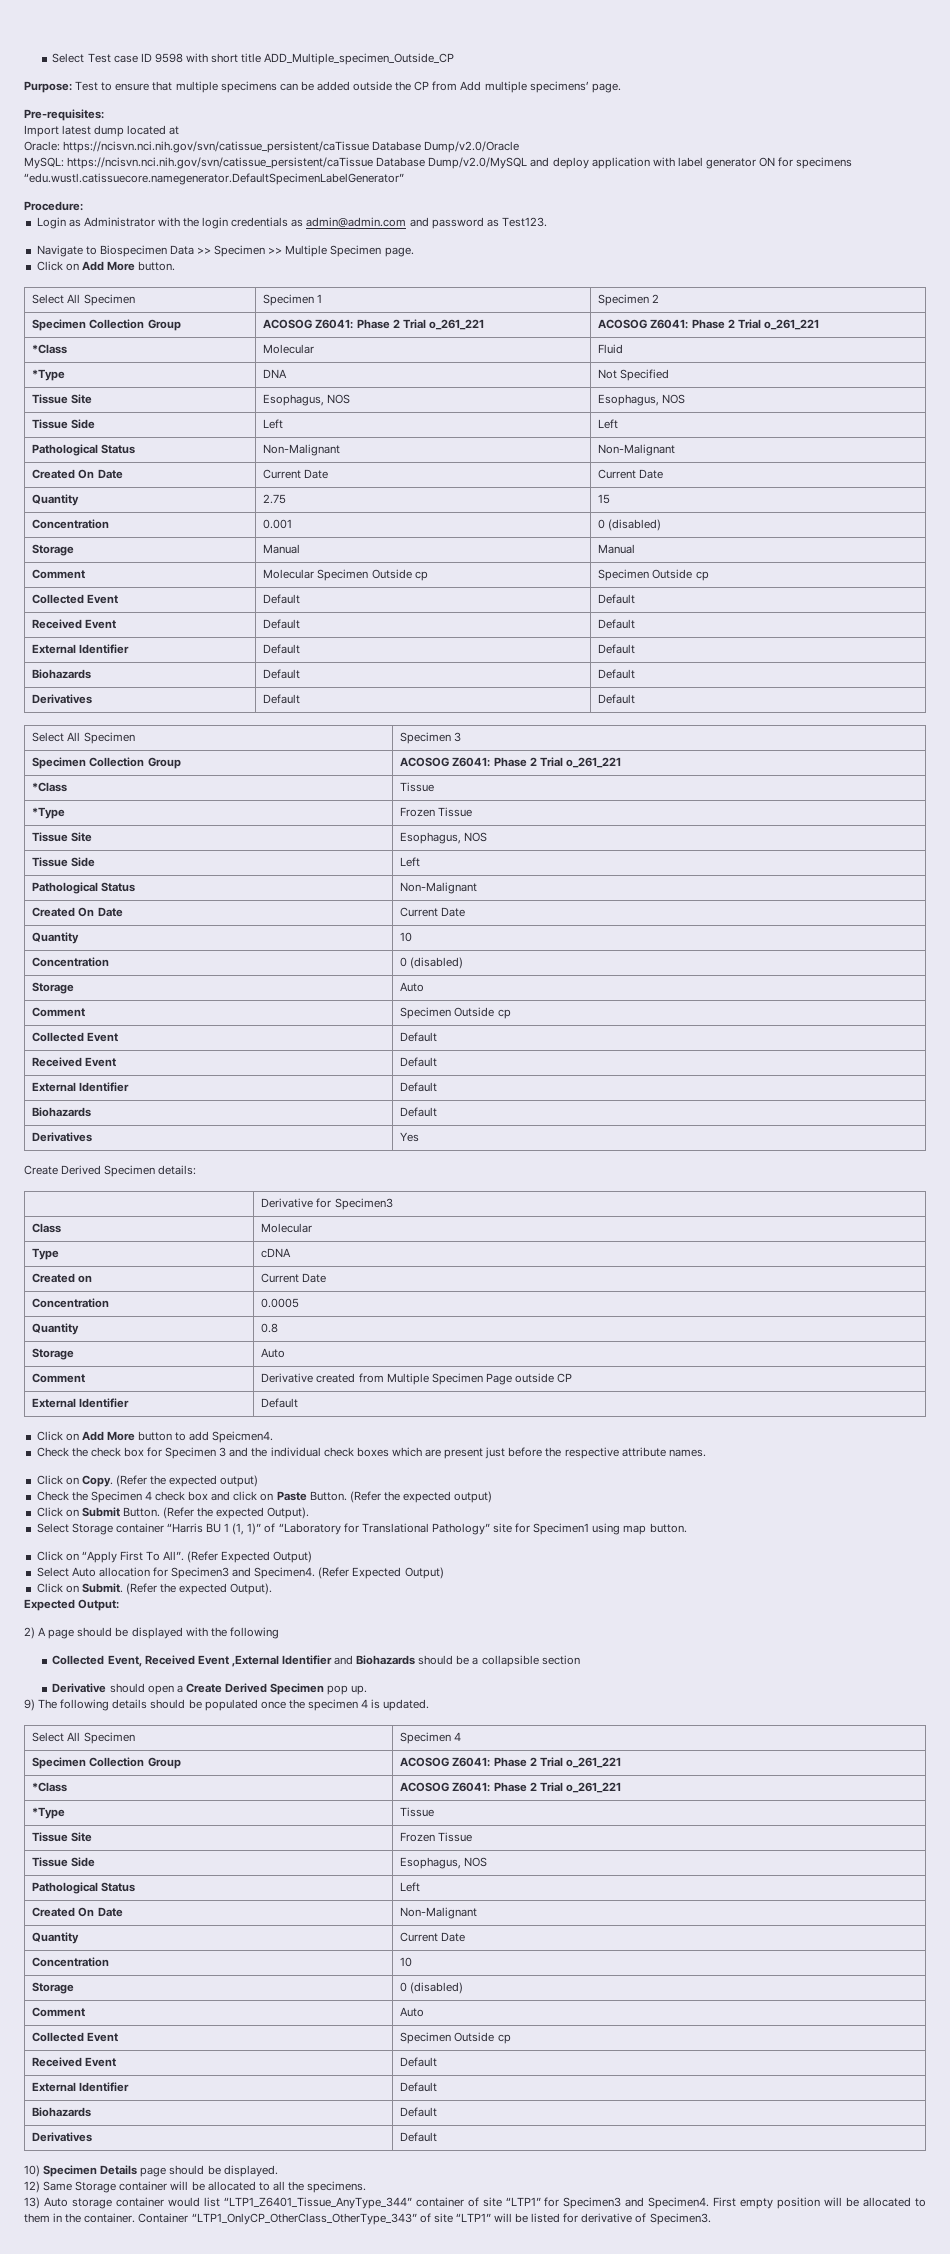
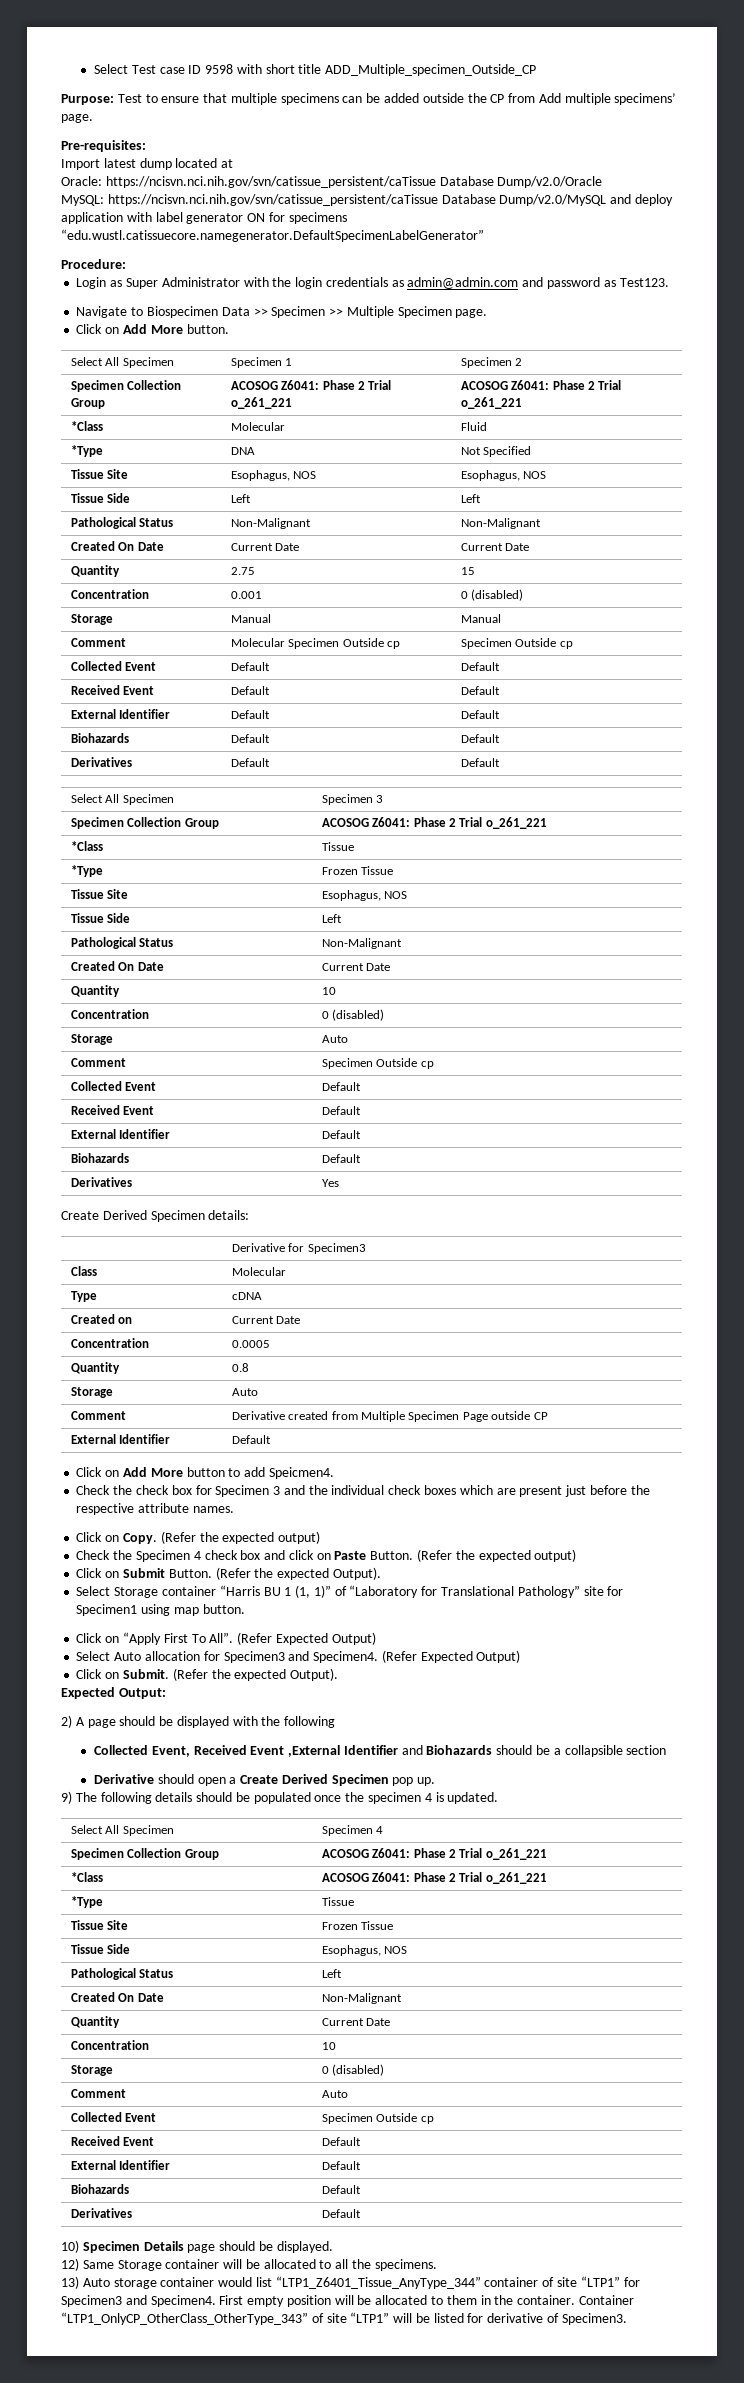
- Login as Administrator with the login credentials as admin@admin.com and password as Test123.
+ Login as Super Administrator with the login credentials as admin@admin.com and password as Test123.

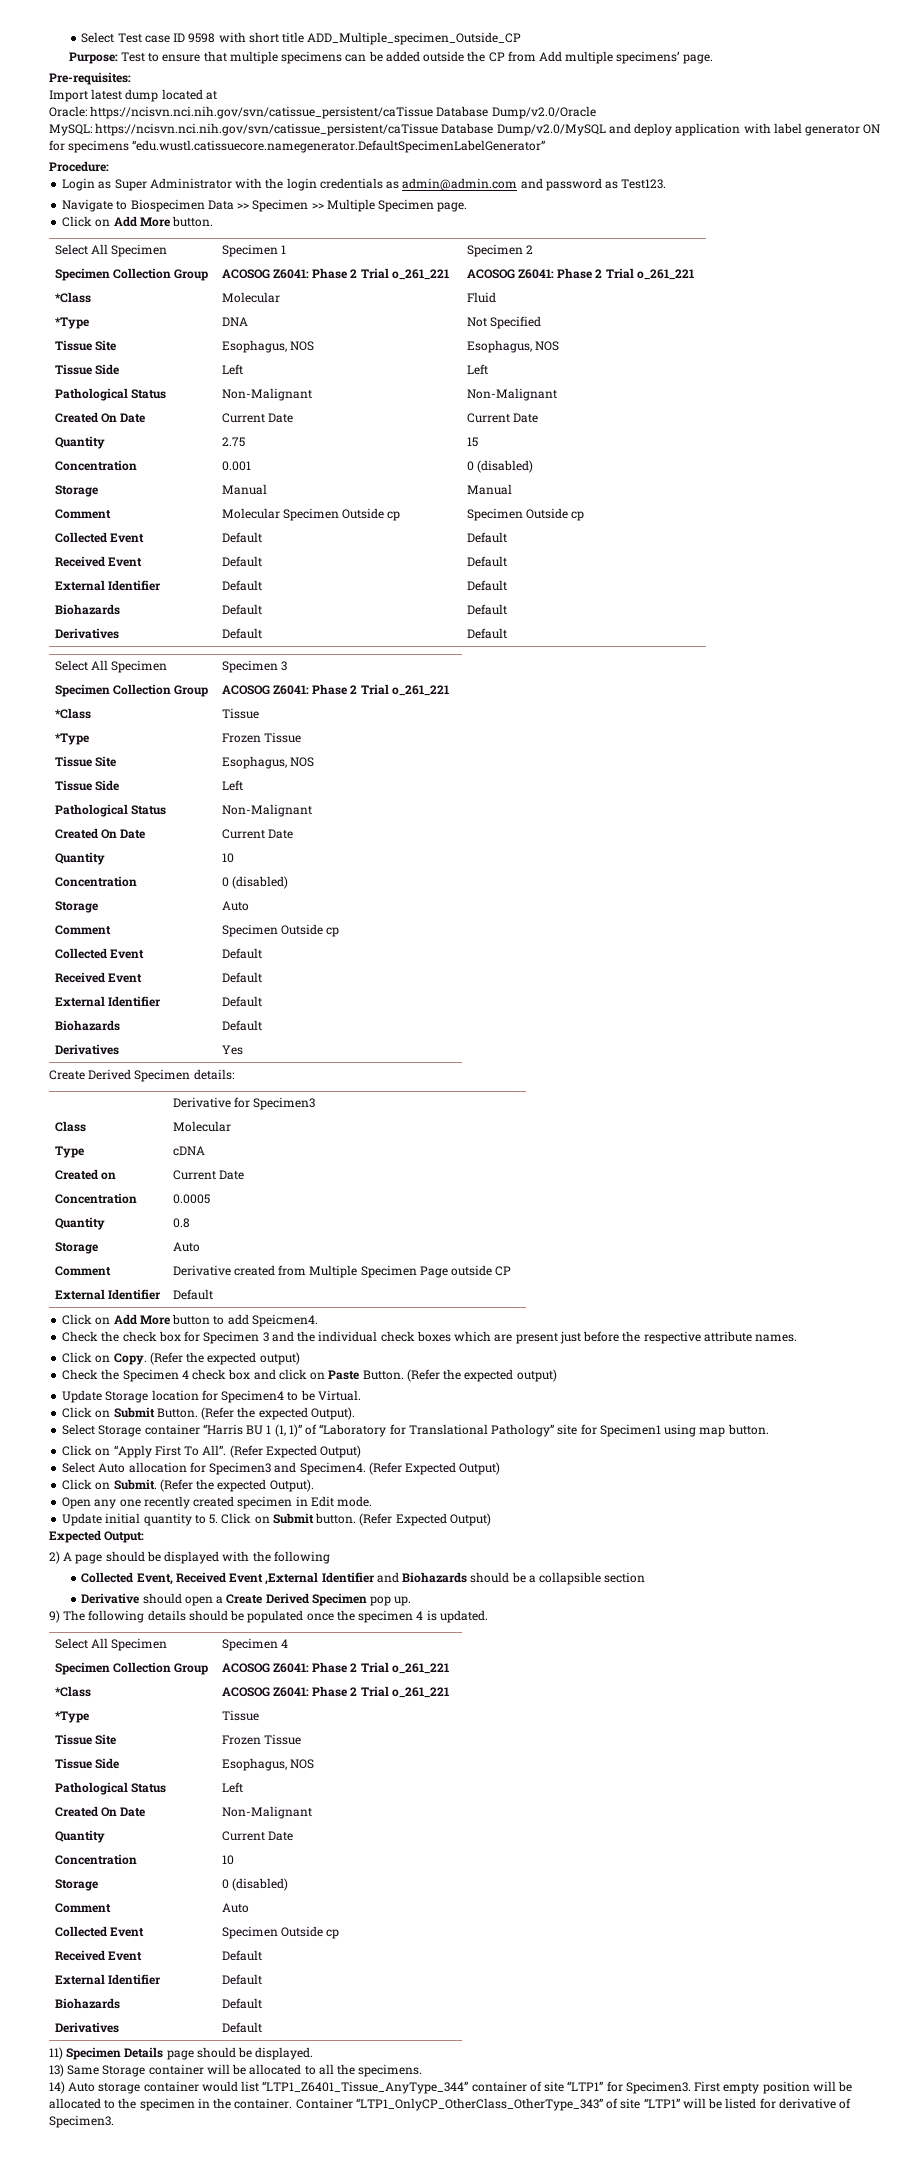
+ Update Storage location for Specimen4 to be Virtual.
+ Open any one recently created specimen in Edit mode.
+ Update initial quantity to 5. Click on Submit button. (Refer Expected Output)
- 10) Specimen Details page should be displayed.
+ 11) Specimen Details page should be displayed.
- 12) Same Storage container will be allocated to all the specimens.
+ 13) Same Storage container will be allocated to all the specimens.
- 13) Auto storage container would list “LTP1_Z6401_Tissue_AnyType_344” container of site “LTP1” for Specimen3 and Specimen4.
+ 14) Auto storage container would list “LTP1_Z6401_Tissue_AnyType_344” container of site “LTP1” for Specimen3.
- First empty position will be allocated to them in the container.
+ First empty position will be allocated to the specimen in the container.

